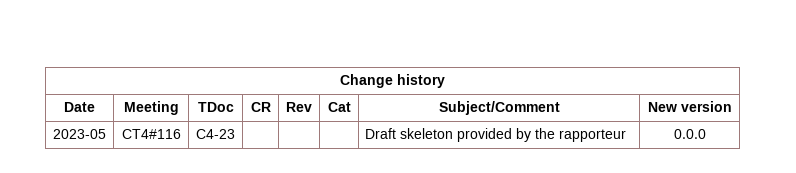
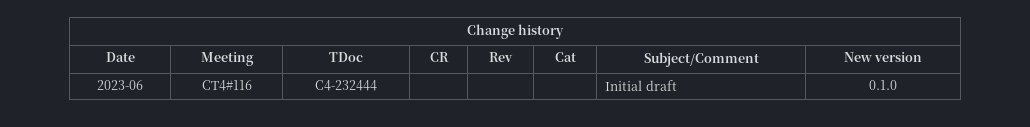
- 2023-05 | CT4#116 | C4-23 | | | | Draft skeleton provided by the rapporteur | 0.0.0
+ 2023-06 | CT4#116 | C4-232444 | | | | Initial draft | 0.1.0

